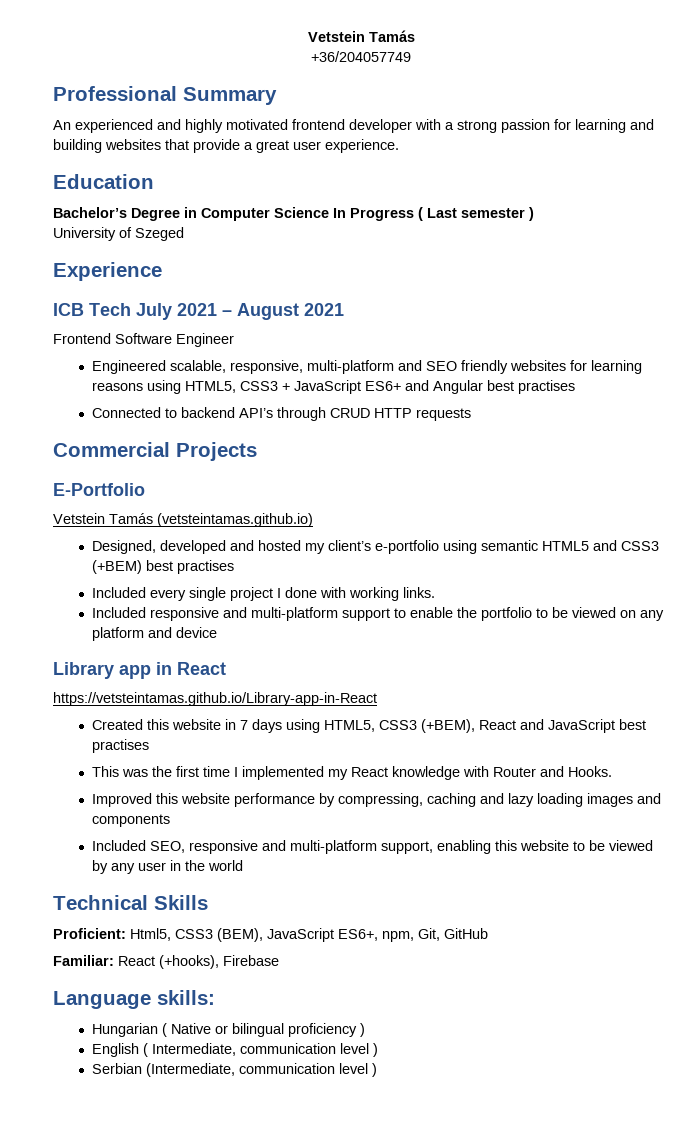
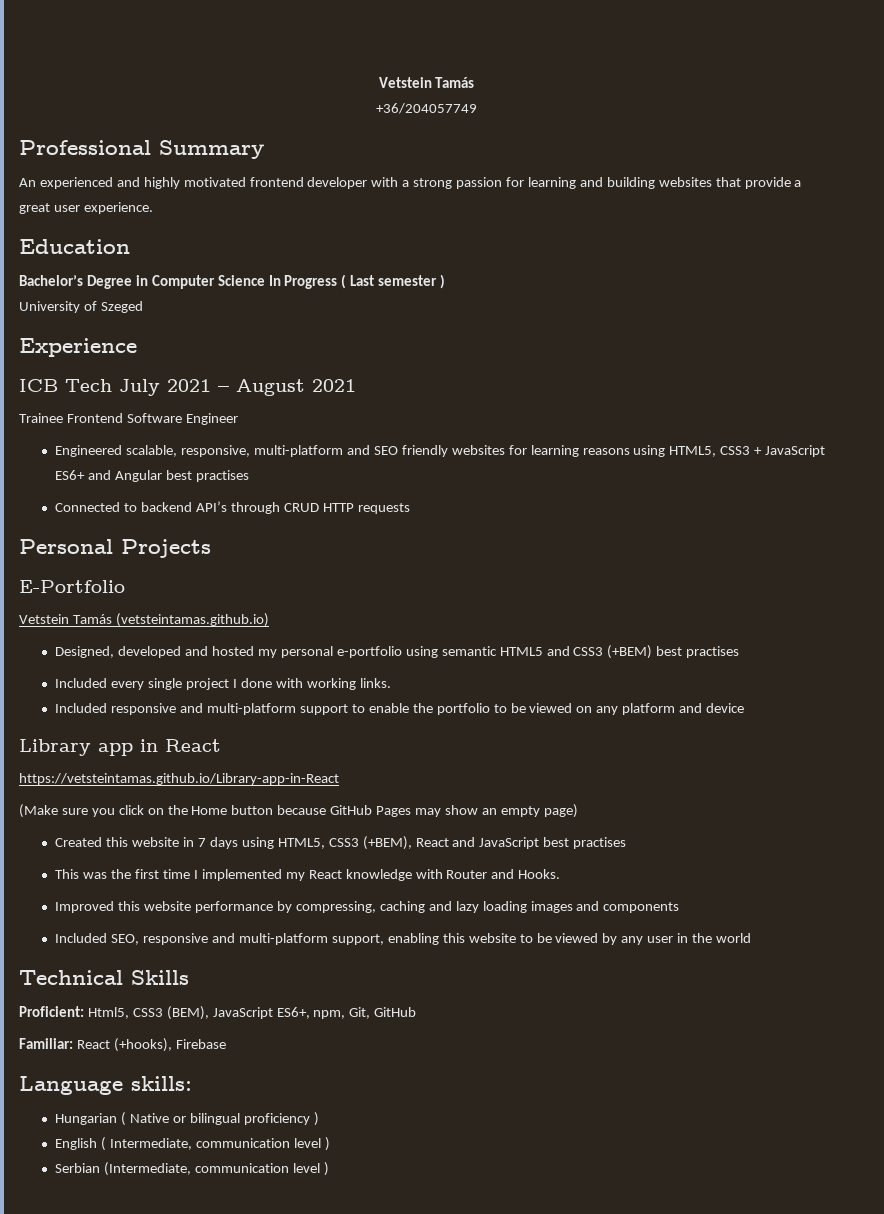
- Frontend Software Engineer
+ Trainee Frontend Software Engineer
- Commercial Projects
+ Personal Projects
- Designed, developed and hosted my client’s e-portfolio using semantic HTML5 and CSS3 (+BEM) best practises
+ Designed, developed and hosted my personal e-portfolio using semantic HTML5 and CSS3 (+BEM) best practises
+ (Make sure you click on the Home button because GitHub Pages may show an empty page)

